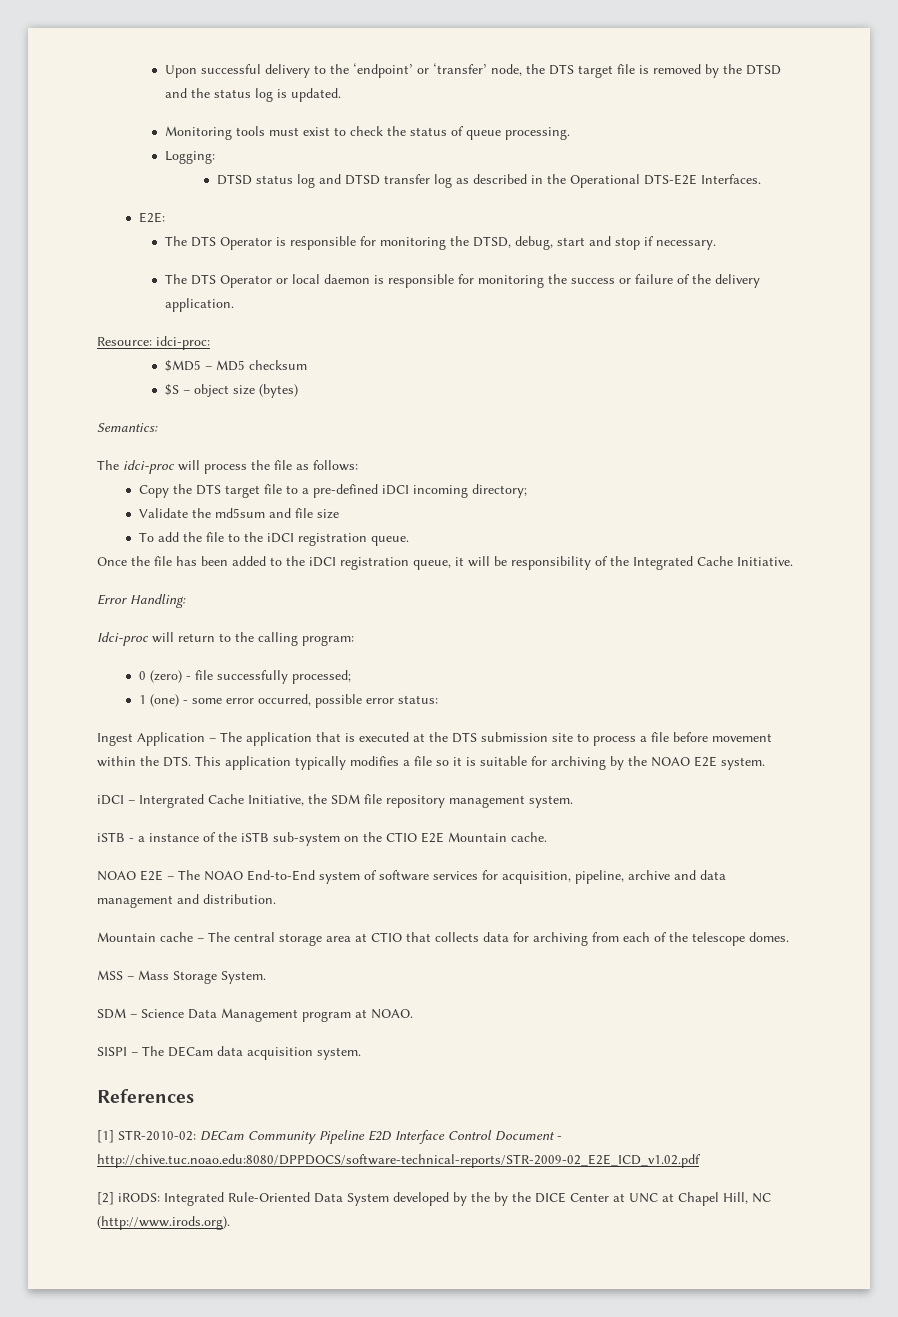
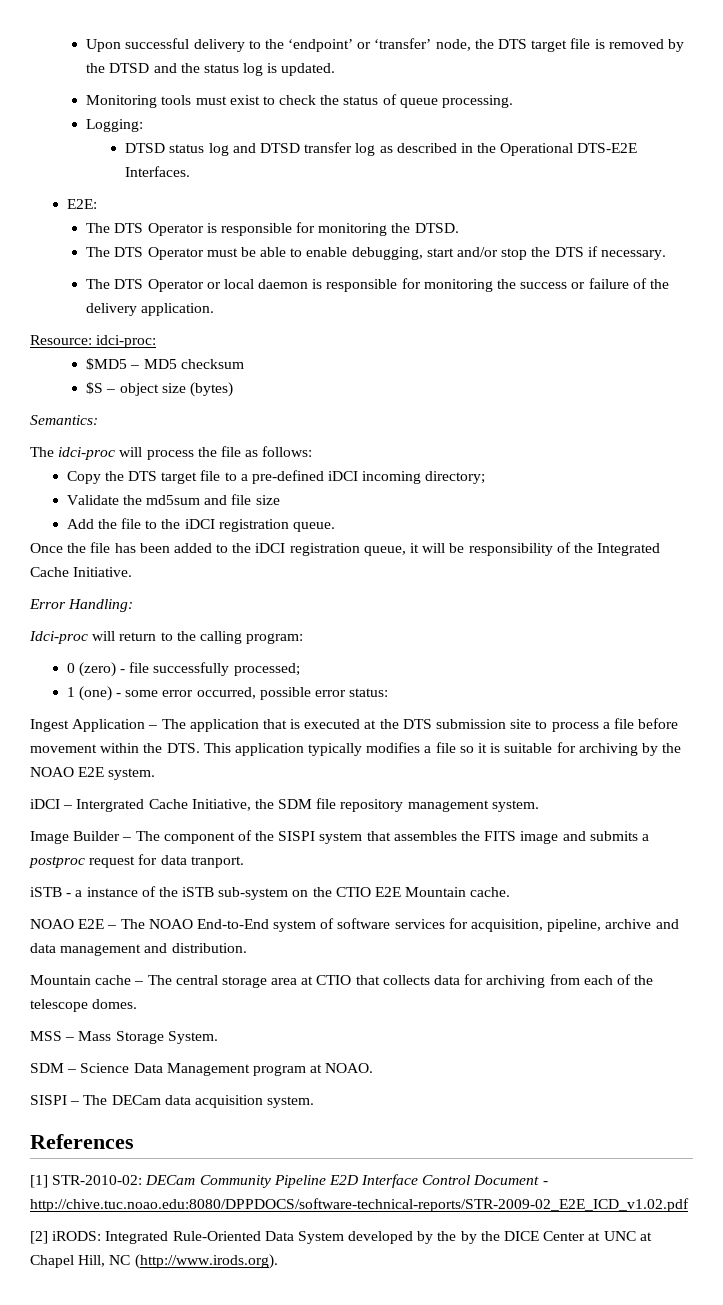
- The DTS Operator is responsible for monitoring the DTSD, debug, start and stop if necessary.
+ The DTS Operator is responsible for monitoring the DTSD.
+ The DTS Operator must be able to enable debugging, start and/or stop the DTS if necessary.
- To add the file to the iDCI registration queue.
+ Add the file to the iDCI registration queue.
+ Image Builder – The component of the SISPI system that assembles the FITS image and submits a postproc request for data tranport.

